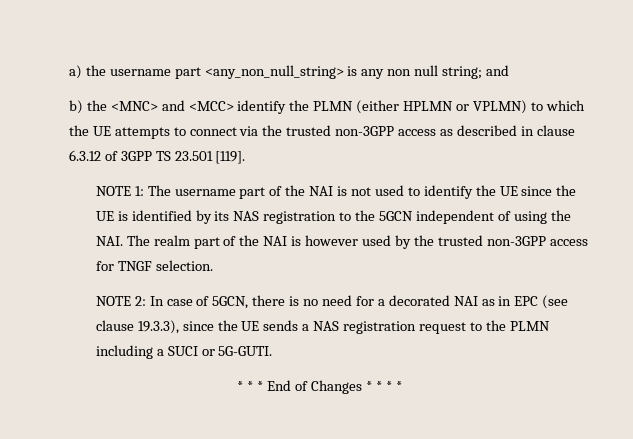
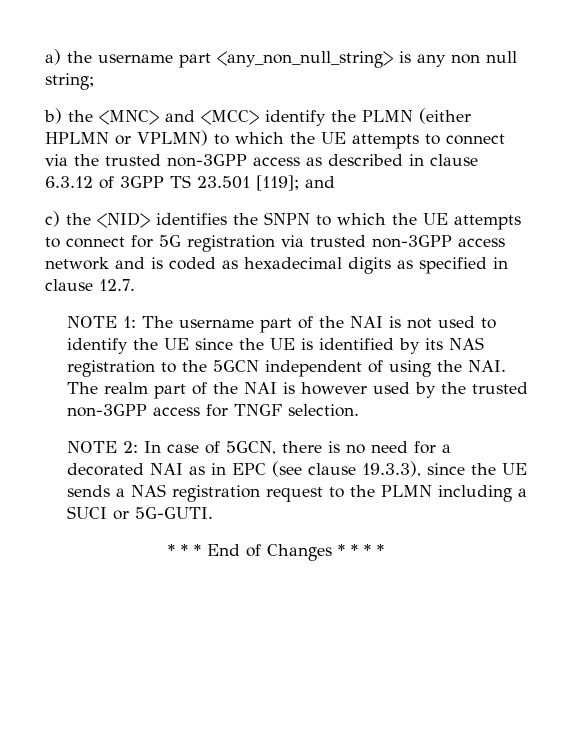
- a) the username part <any_non_null_string> is any non null string; and
+ a) the username part <any_non_null_string> is any non null string;
- b) the <MNC> and <MCC> identify the PLMN (either HPLMN or VPLMN) to which the UE attempts to connect via the trusted non-3GPP access as described in clause 6.3.12 of 3GPP TS 23.501 [119].
+ b) the <MNC> and <MCC> identify the PLMN (either HPLMN or VPLMN) to which the UE attempts to connect via the trusted non-3GPP access as described in clause 6.3.12 of 3GPP TS 23.501 [119]; and
+ c) the <NID> identifies the SNPN to which the UE attempts to connect for 5G registration via trusted non-3GPP access network and is coded as hexadecimal digits as specified in clause 12.7.

